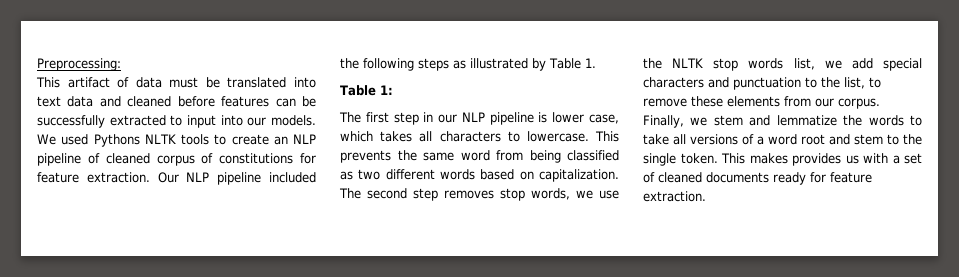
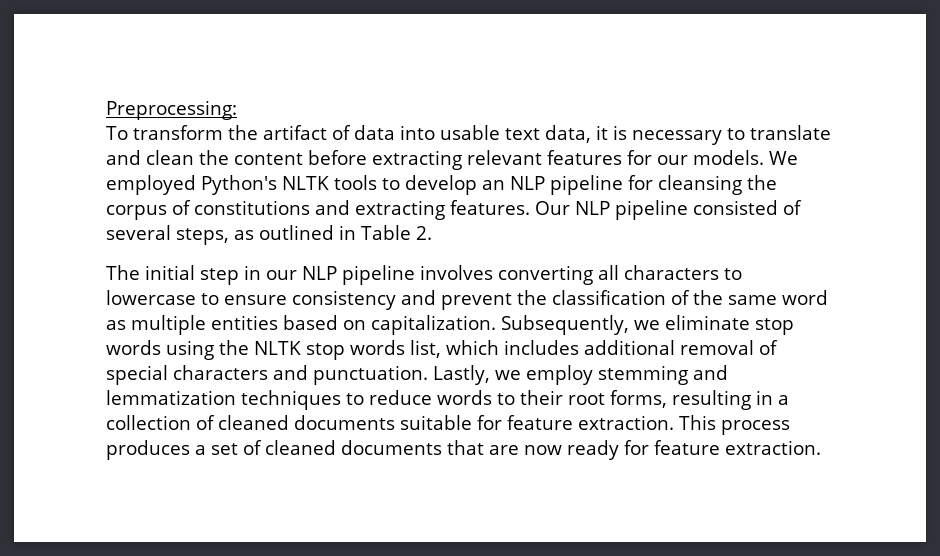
- This artifact of data must be translated into text data and cleaned before features can be successfully extracted to input into our models.
+ To transform the artifact of data into usable text data, it is necessary to translate and clean the content before extracting relevant features for our models.
- We used Pythons NLTK tools to create an NLP pipeline of cleaned corpus of constitutions for feature extraction. Our NLP pipeline included the following steps as illustrated by Table 1.
- Table 1:
- The first step in our NLP pipeline is lower case, which takes all characters to lowercase. This prevents the same word from being classified as two different words based on capitalization. The second step removes stop words, we use the NLTK stop words list, we add special characters and punctuation to the list, to remove these elements from our corpus. Finally, we stem and lemmatize the words to take all versions of a word root and stem to the single token. This makes provides us with a set of cleaned documents ready for feature extraction.
+ We employed Python's NLTK tools to develop an NLP pipeline for cleansing the corpus of constitutions and extracting features. Our NLP pipeline consisted of several steps, as outlined in Table 2.
+ The initial step in our NLP pipeline involves converting all characters to lowercase to ensure consistency and prevent the classification of the same word as multiple entities based on capitalization. Subsequently, we eliminate stop words using the NLTK stop words list, which includes additional removal of special characters and punctuation. Lastly, we employ stemming and lemmatization techniques to reduce words to their root forms, resulting in a collection of cleaned documents suitable for feature extraction. This process produces a set of cleaned documents that are now ready for feature extraction.

